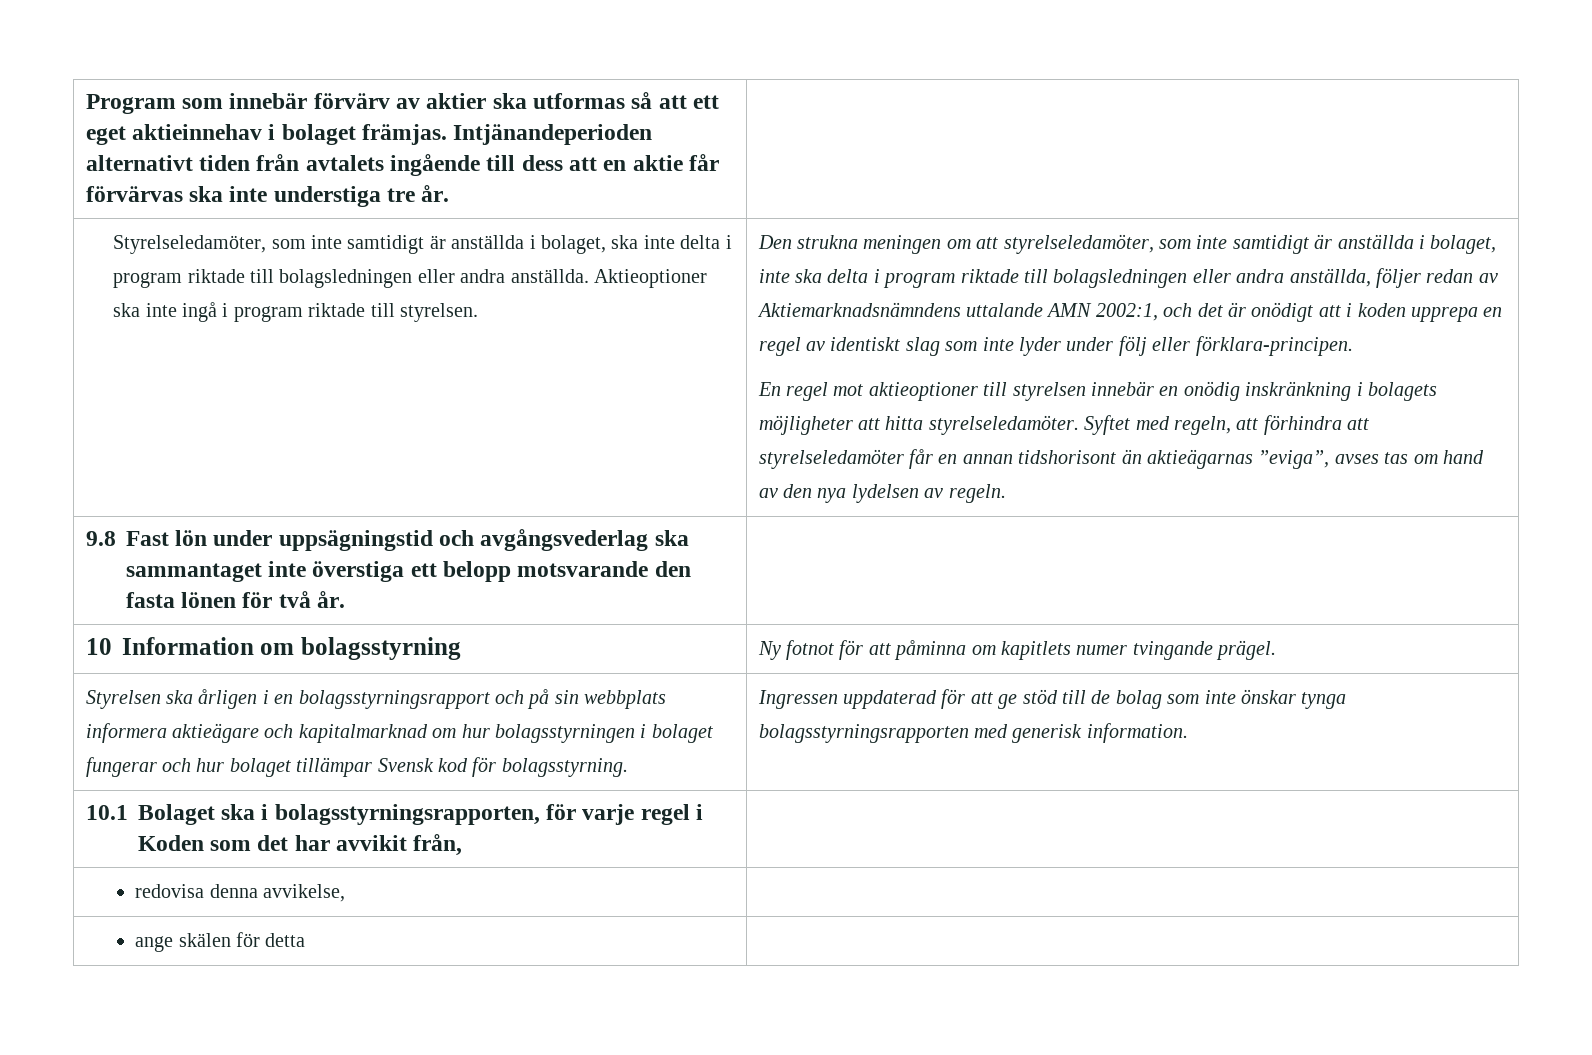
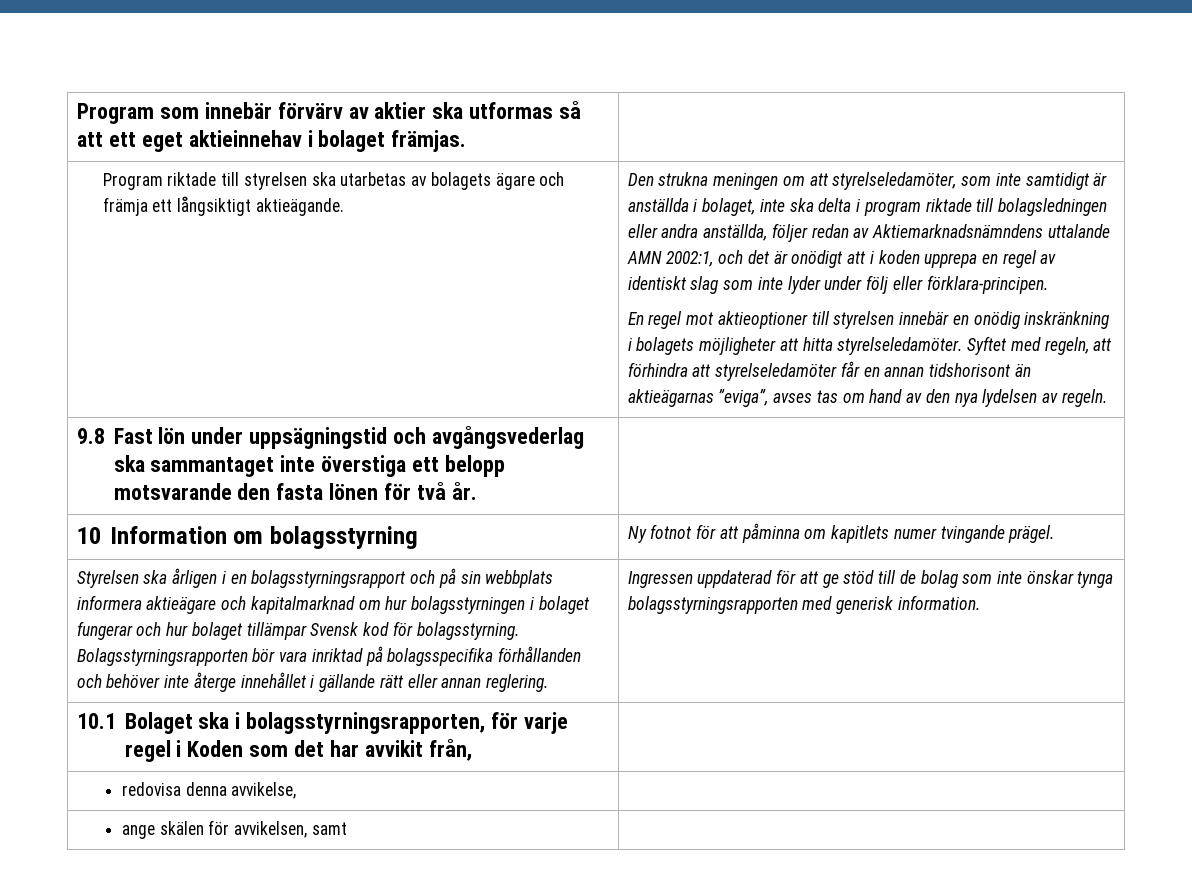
- Program som innebär förvärv av aktier ska utformas så att ett eget aktieinnehav i bolaget främjas. Intjänandeperioden alternativt tiden från avtalets ingående till dess att en aktie får förvärvas ska inte understiga tre år. |
- Styrelseledamöter, som inte samtidigt är anställda i bolaget, ska inte delta i program riktade till bolagsledningen eller andra anställda. Aktieoptioner ska inte ingå i program riktade till styrelsen.
+ Program som innebär förvärv av aktier ska utformas så att ett eget aktieinnehav i bolaget främjas. |
+ Program riktade till styrelsen ska utarbetas av bolagets ägare och främja ett långsiktigt aktieägande.
+ Bolagsstyrningsrapporten bör vara inriktad på bolagsspecifika förhållanden och behöver inte återge innehållet i gällande rätt eller annan reglering.
- ange skälen för detta |
+ ange skälen för avvikelsen, samt |

